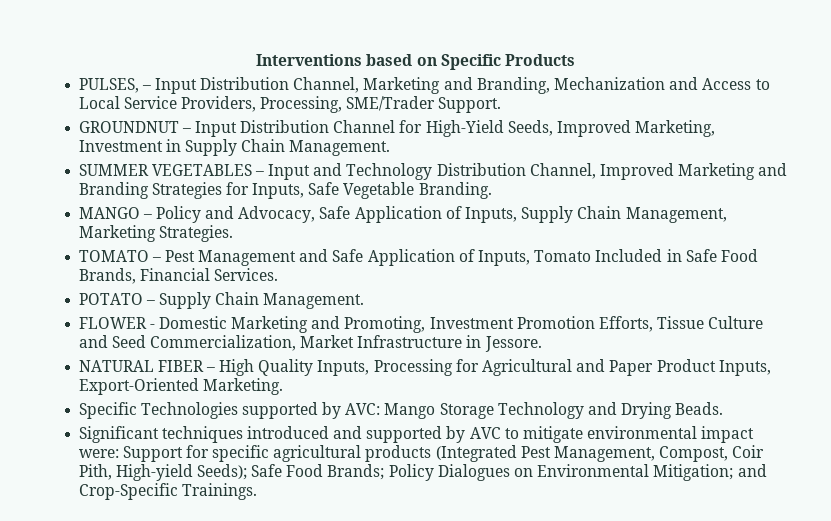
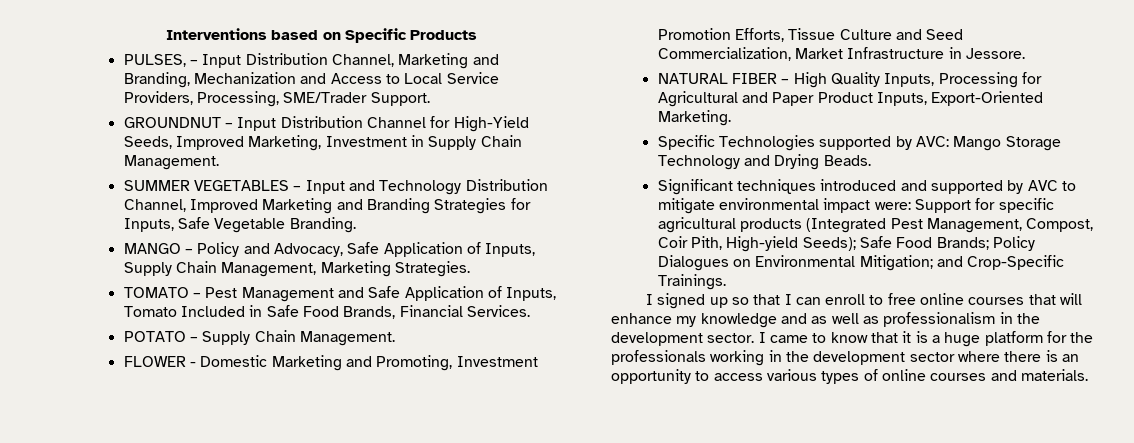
+ I signed up so that I can enroll to free online courses that will enhance my knowledge and as well as professionalism in the development sector. I came to know that it is a huge platform for the professionals working in the development sector where there is an opportunity to access various types of online courses and materials.

